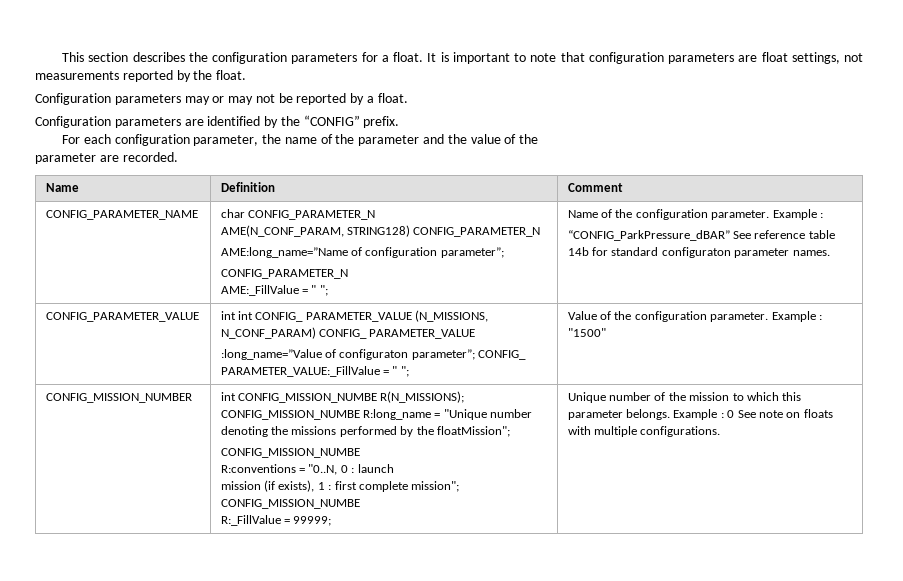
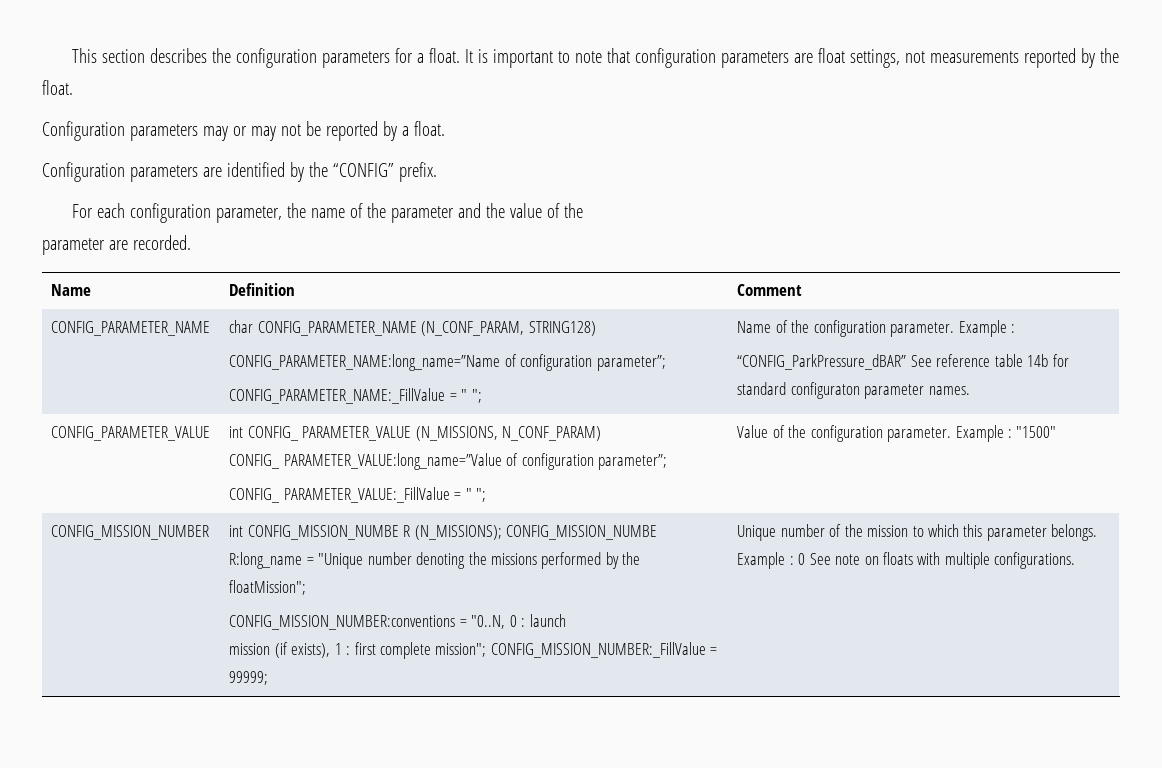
- CONFIG_PARAMETER_NAME | char CONFIG_PARAMETER_N
- AME(N_CONF_PARAM, STRING128) CONFIG_PARAMETER_N
- AME:long_name=”Name of configuration parameter”;
- CONFIG_PARAMETER_N
- AME:_FillValue = " "; | Name of the configuration parameter. Example :
+ CONFIG_PARAMETER_NAME | char CONFIG_PARAMETER_NAME (N_CONF_PARAM, STRING128)
+ CONFIG_PARAMETER_NAME:long_name=”Name of configuration parameter”;
+ CONFIG_PARAMETER_NAME:_FillValue = " "; | Name of the configuration parameter. Example :
- CONFIG_PARAMETER_VALUE | int int CONFIG_ PARAMETER_VALUE (N_MISSIONS, N_CONF_PARAM) CONFIG_ PARAMETER_VALUE
- :long_name=”Value of configuraton parameter”; CONFIG_ PARAMETER_VALUE:_FillValue = " "; | Value of the configuration parameter. Example : "1500"
+ CONFIG_PARAMETER_VALUE | int CONFIG_ PARAMETER_VALUE (N_MISSIONS, N_CONF_PARAM)
+ CONFIG_ PARAMETER_VALUE:long_name=”Value of configuration parameter”;
+ CONFIG_ PARAMETER_VALUE:_FillValue = " "; | Value of the configuration parameter. Example : "1500"
- int CONFIG_MISSION_NUMBE R(N_MISSIONS); CONFIG_MISSION_NUMBE R:long_name = "Unique number denoting the missions performed by the floatMission";
- CONFIG_MISSION_NUMBE
- R:conventions = "0..N, 0 : launch
+ int CONFIG_MISSION_NUMBE R (N_MISSIONS); CONFIG_MISSION_NUMBE R:long_name = "Unique number denoting the missions performed by the floatMission";
+ CONFIG_MISSION_NUMBER:conventions = "0..N, 0 : launch
- mission (if exists), 1 : first complete mission"; CONFIG_MISSION_NUMBE
- R:_FillValue = 99999;
+ mission (if exists), 1 : first complete mission"; CONFIG_MISSION_NUMBER:_FillValue = 99999;

